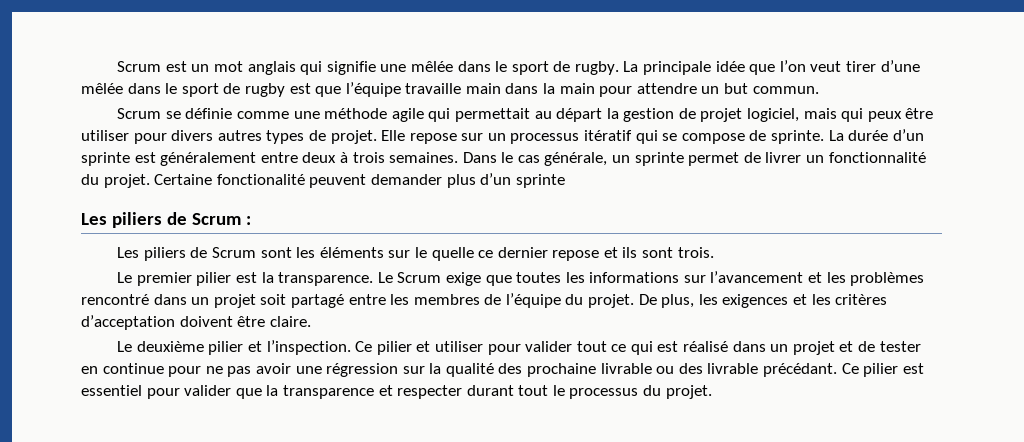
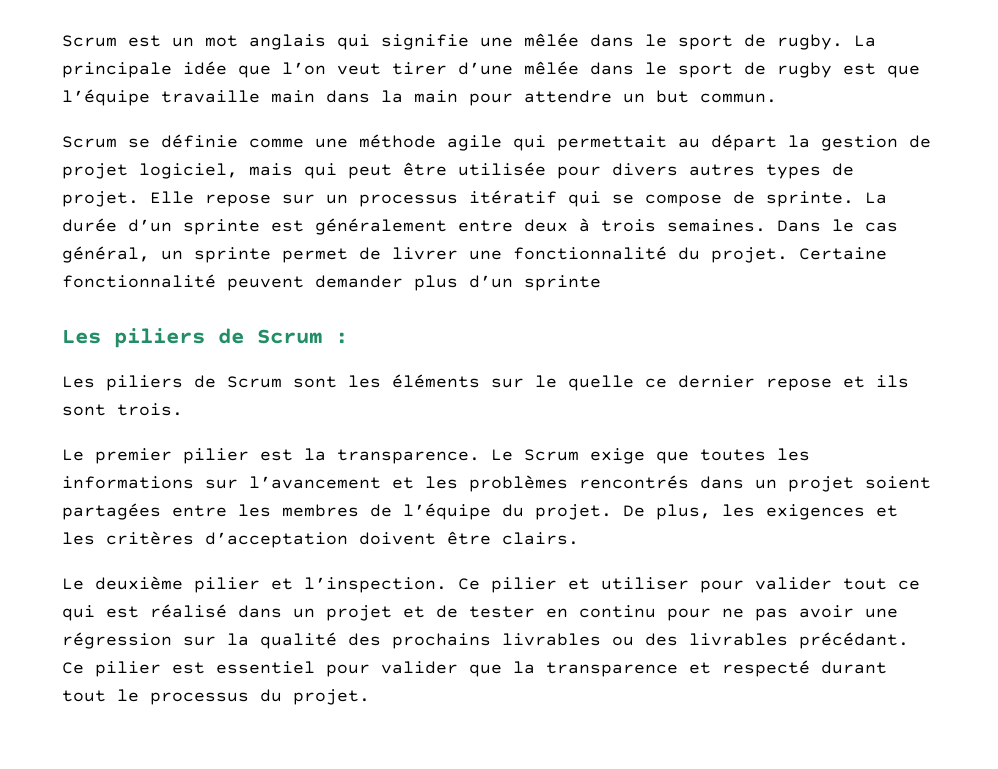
- Scrum se définie comme une méthode agile qui permettait au départ la gestion de projet logiciel, mais qui peux être utiliser pour divers autres types de projet.
+ Scrum se définie comme une méthode agile qui permettait au départ la gestion de projet logiciel, mais qui peut être utilisée pour divers autres types de projet.
- Dans le cas générale, un sprinte permet de livrer un fonctionnalité du projet.
+ Dans le cas général, un sprinte permet de livrer une fonctionnalité du projet.
- Certaine fonctionalité peuvent demander plus d’un sprinte
+ Certaine fonctionnalité peuvent demander plus d’un sprinte
- Le Scrum exige que toutes les informations sur l’avancement et les problèmes rencontré dans un projet soit partagé entre les membres de l’équipe du projet.
+ Le Scrum exige que toutes les informations sur l’avancement et les problèmes rencontrés dans un projet soient partagées entre les membres de l’équipe du projet.
- De plus, les exigences et les critères d’acceptation doivent être claire.
+ De plus, les exigences et les critères d’acceptation doivent être clairs.
- Ce pilier et utiliser pour valider tout ce qui est réalisé dans un projet et de tester en continue pour ne pas avoir une régression sur la qualité des prochaine livrable ou des livrable précédant.
+ Ce pilier et utiliser pour valider tout ce qui est réalisé dans un projet et de tester en continu pour ne pas avoir une régression sur la qualité des prochains livrables ou des livrables précédant.
- Ce pilier est essentiel pour valider que la transparence et respecter durant tout le processus du projet.
+ Ce pilier est essentiel pour valider que la transparence et respecté durant tout le processus du projet.

